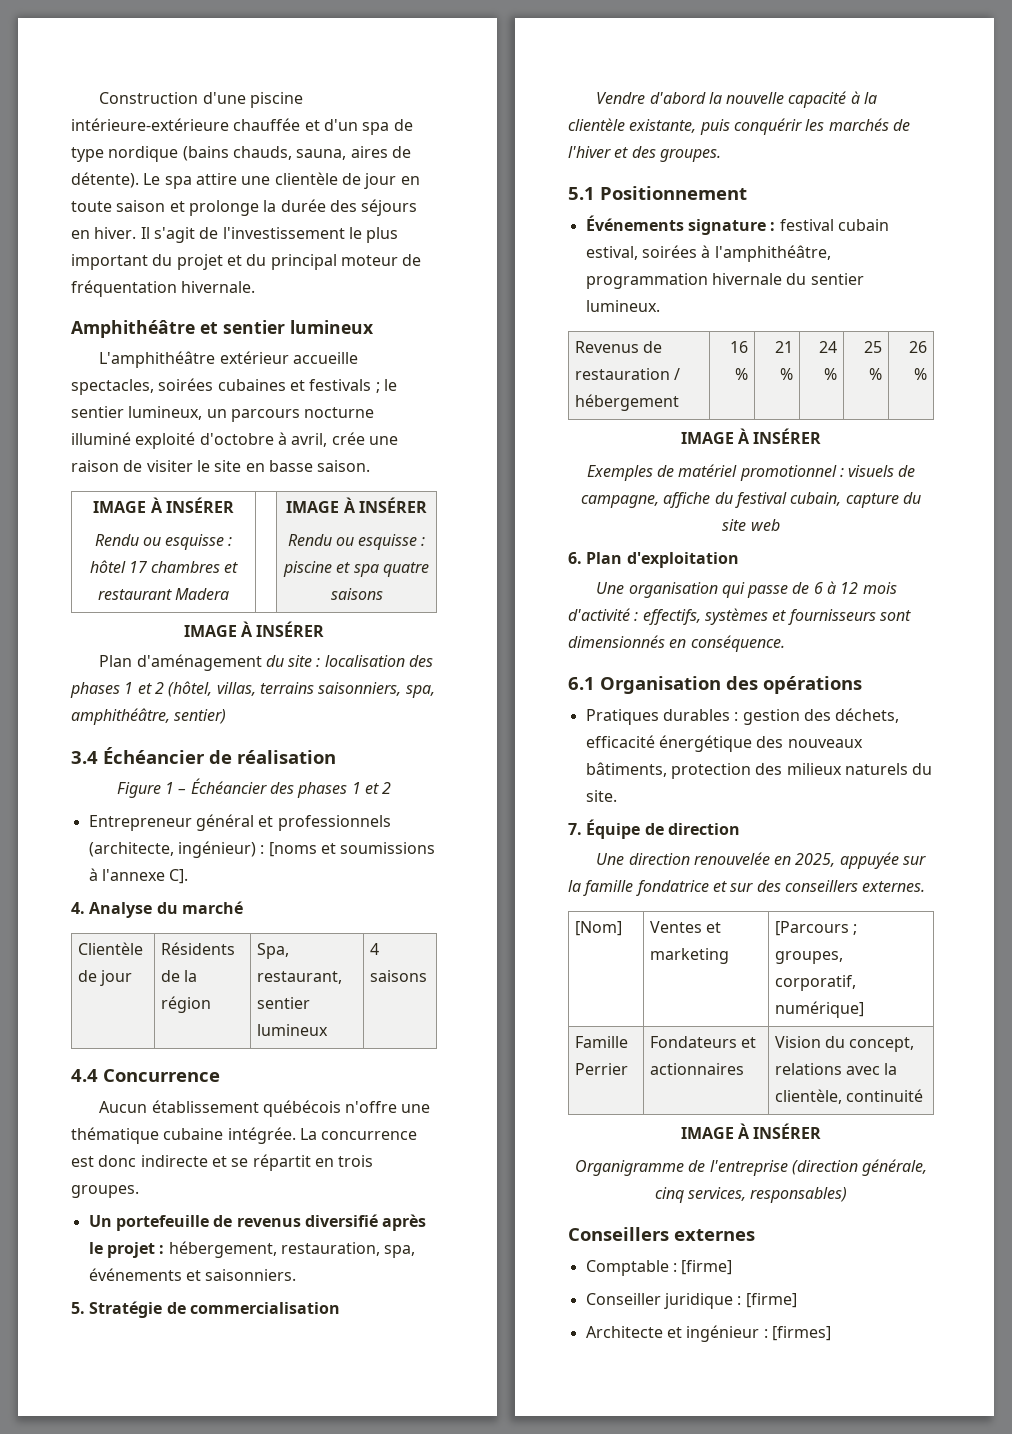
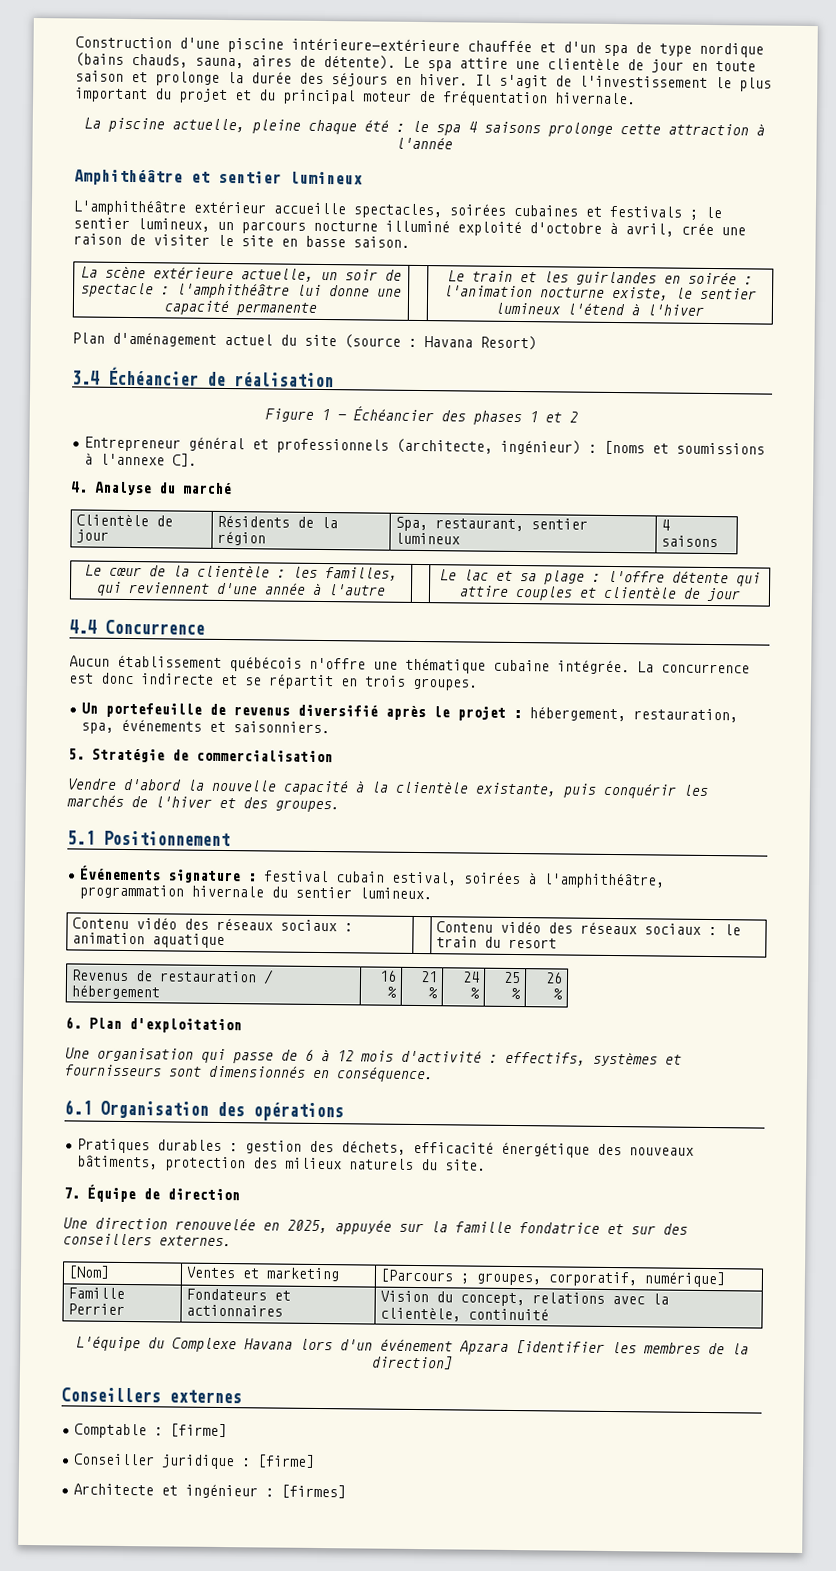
+ La piscine actuelle, pleine chaque été : le spa 4 saisons prolonge cette attraction à l'année
  L'amphithéâtre extérieur accueille spectacles, soirées cubaines et festivals ; le sentier lumineux, un parcours nocturne illuminé exploité d'octobre à avril, crée une raison de visiter le site en basse saison.
- IMAGE À INSÉRER
- Rendu ou esquisse : hôtel 17 chambres et restaurant Madera | | IMAGE À INSÉRER
- Rendu ou esquisse : piscine et spa quatre saisons
- IMAGE À INSÉRER
+ La scène extérieure actuelle, un soir de spectacle : l'amphithéâtre lui donne une capacité permanente | | Le train et les guirlandes en soirée : l'animation nocturne existe, le sentier lumineux l'étend à l'hiver
- Plan d'aménagement du site : localisation des phases 1 et 2 (hôtel, villas, terrains saisonniers, spa, amphithéâtre, sentier)
+ Plan d'aménagement actuel du site (source : Havana Resort)
+ Le cœur de la clientèle : les familles, qui reviennent d'une année à l'autre | | Le lac et sa plage : l'offre détente qui attire couples et clientèle de jour
+ Contenu vidéo des réseaux sociaux : animation aquatique | | Contenu vidéo des réseaux sociaux : le train du resort
  Revenus de restauration / hébergement | 16 % | 21 % | 24 % | 25 % | 26 %
- IMAGE À INSÉRER
- Exemples de matériel promotionnel : visuels de campagne, affiche du festival cubain, capture du site web
  Famille Perrier | Fondateurs et actionnaires | Vision du concept, relations avec la clientèle, continuité
- IMAGE À INSÉRER
- Organigramme de l'entreprise (direction générale, cinq services, responsables)
+ L'équipe du Complexe Havana lors d'un événement Apzara [identifier les membres de la direction]

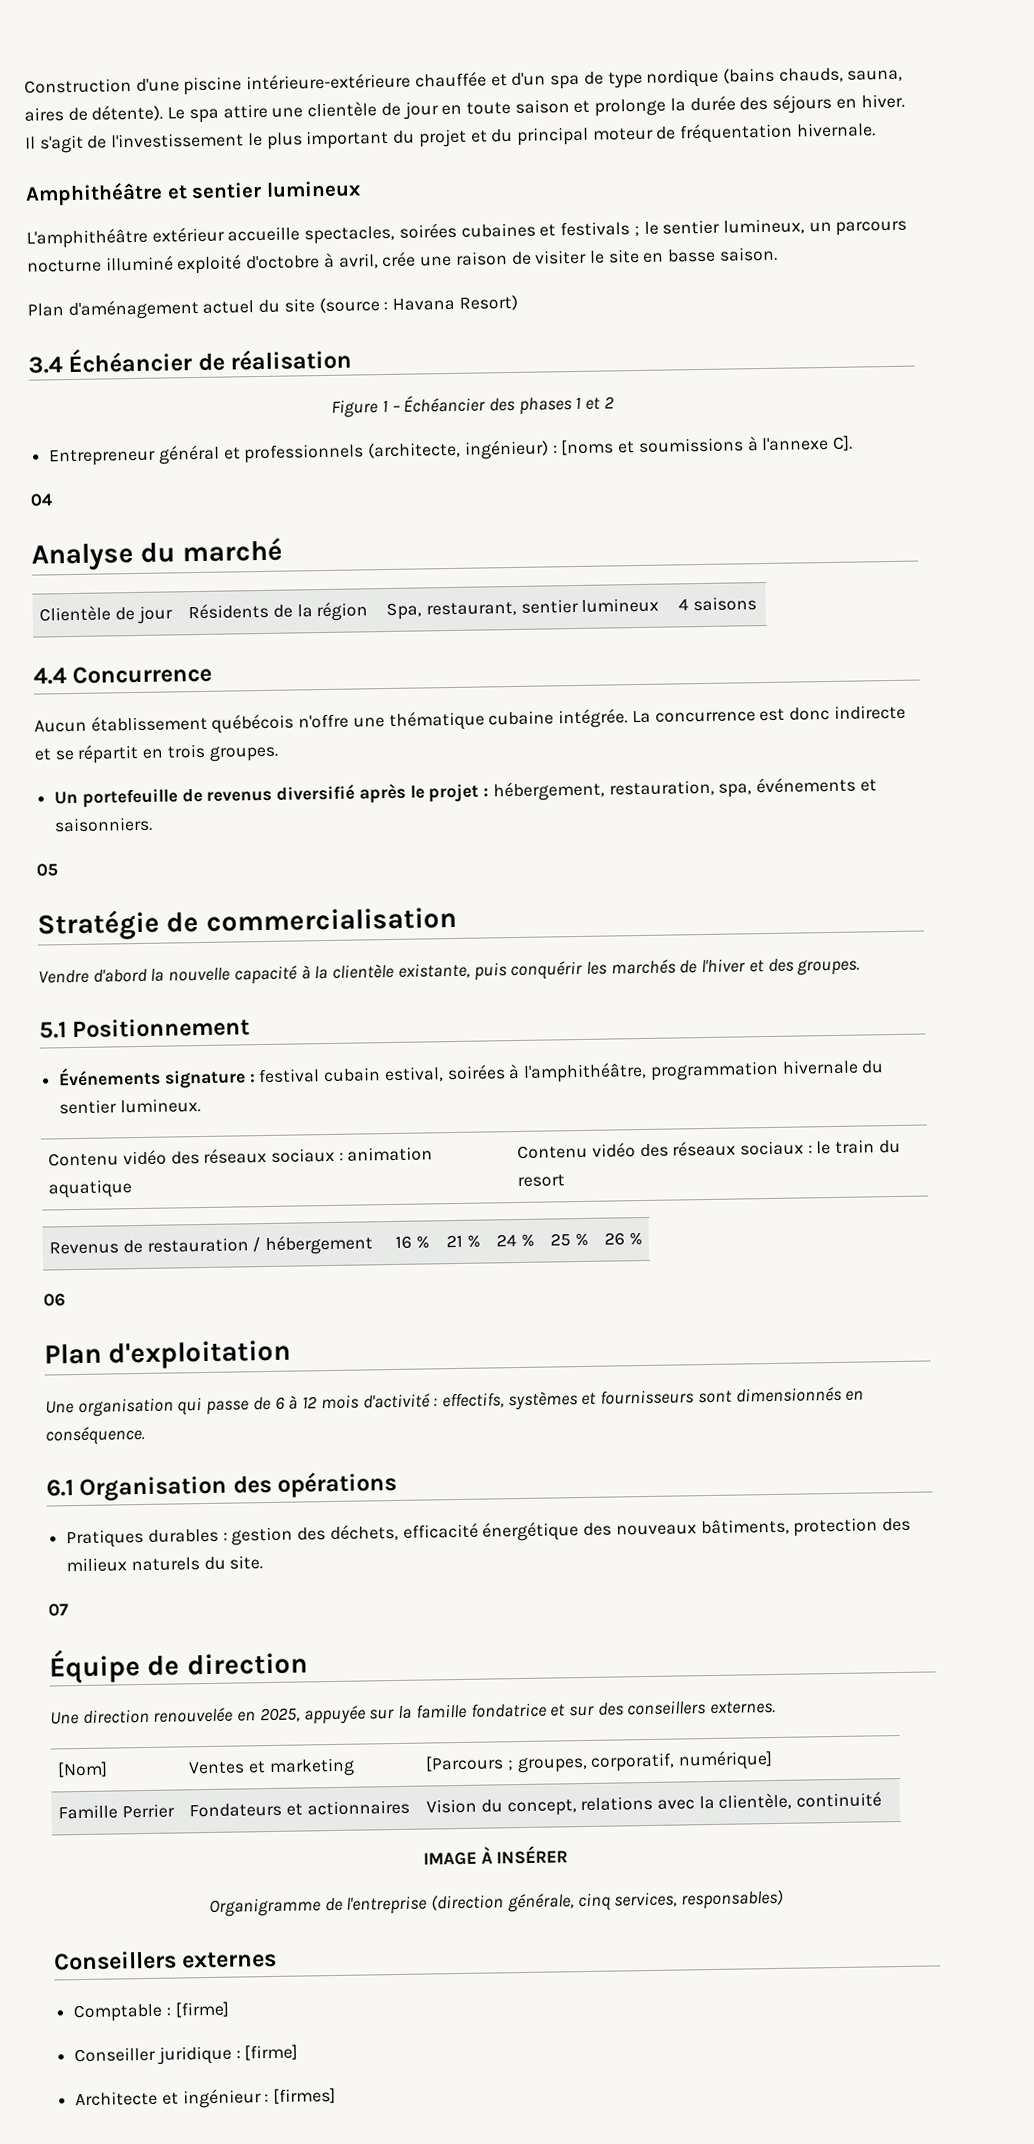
- La piscine actuelle, pleine chaque été : le spa 4 saisons prolonge cette attraction à l'année
- La scène extérieure actuelle, un soir de spectacle : l'amphithéâtre lui donne une capacité permanente | | Le train et les guirlandes en soirée : l'animation nocturne existe, le sentier lumineux l'étend à l'hiver
- 4. Analyse du marché
+ 04
+ Analyse du marché
- Le cœur de la clientèle : les familles, qui reviennent d'une année à l'autre | | Le lac et sa plage : l'offre détente qui attire couples et clientèle de jour
- 5. Stratégie de commercialisation
+ 05
+ Stratégie de commercialisation
- 6. Plan d'exploitation
+ 06
+ Plan d'exploitation
- 7. Équipe de direction
+ 07
+ Équipe de direction
- L'équipe du Complexe Havana lors d'un événement Apzara [identifier les membres de la direction]
+ IMAGE À INSÉRER
+ Organigramme de l'entreprise (direction générale, cinq services, responsables)

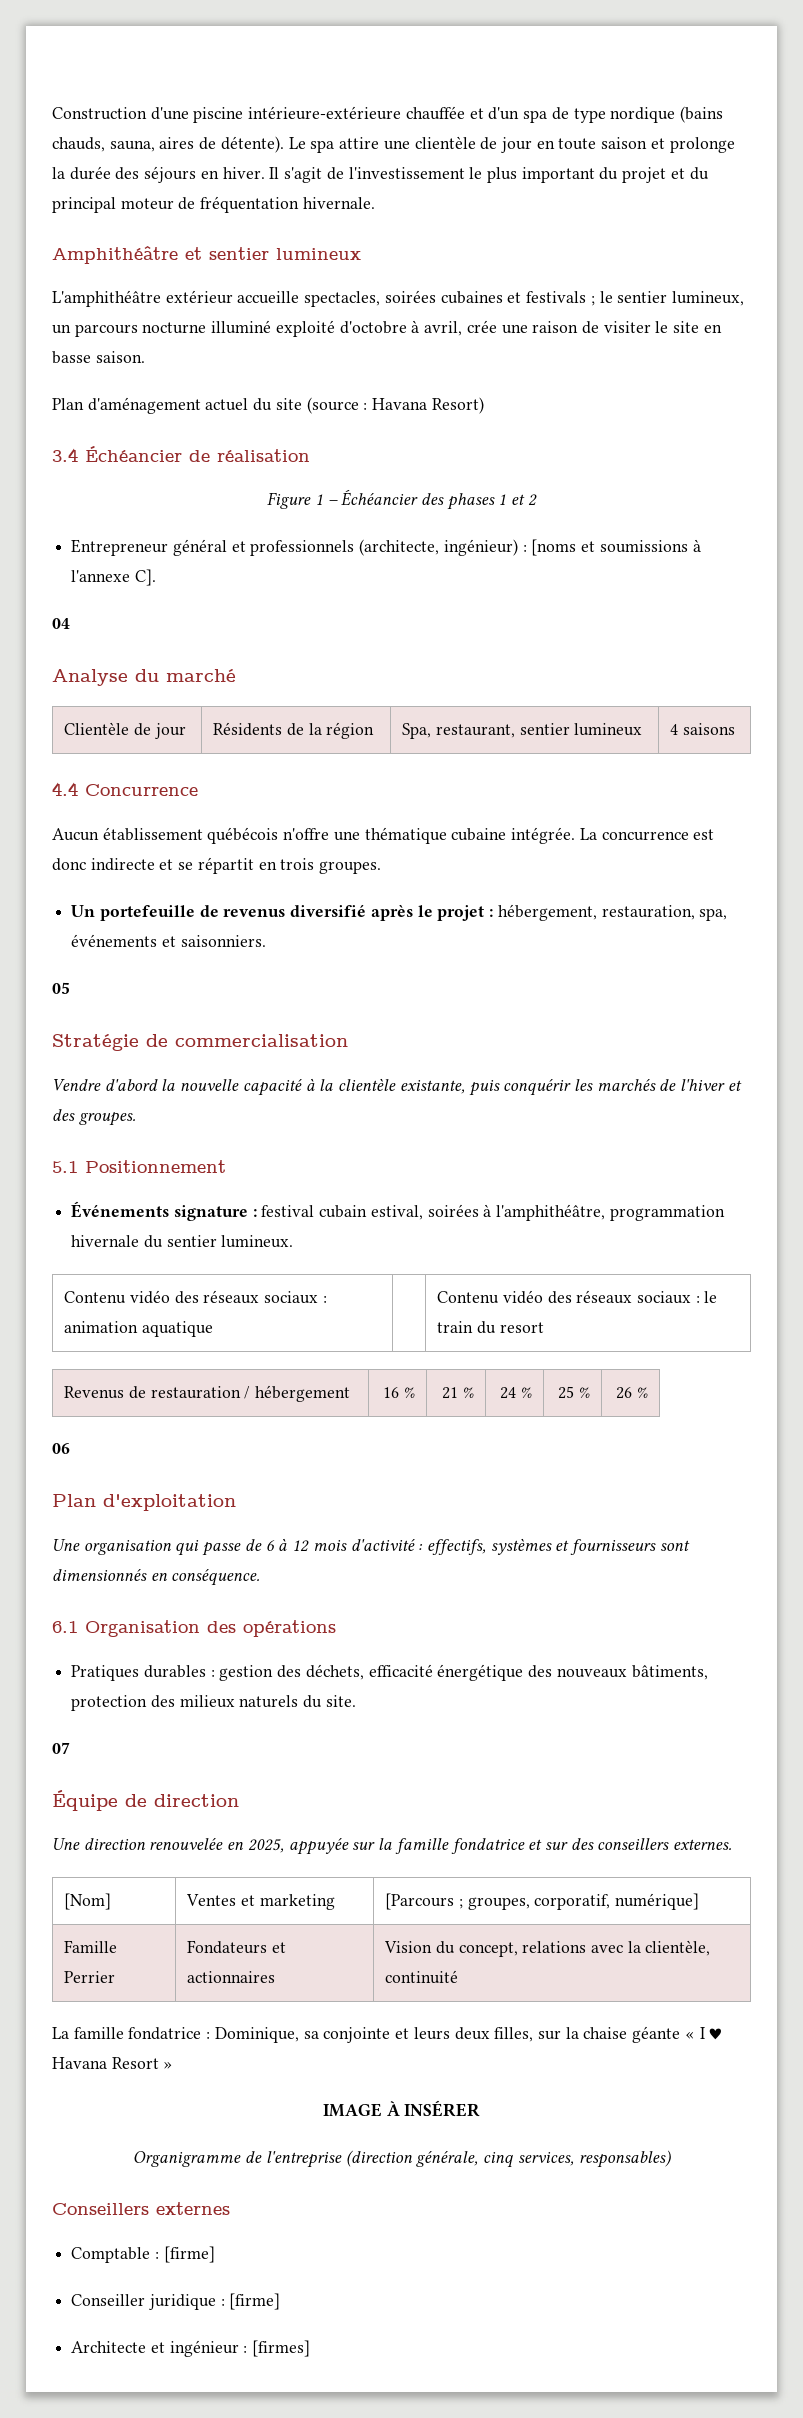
+ La famille fondatrice : Dominique, sa conjointe et leurs deux filles, sur la chaise géante « I ♥ Havana Resort »

